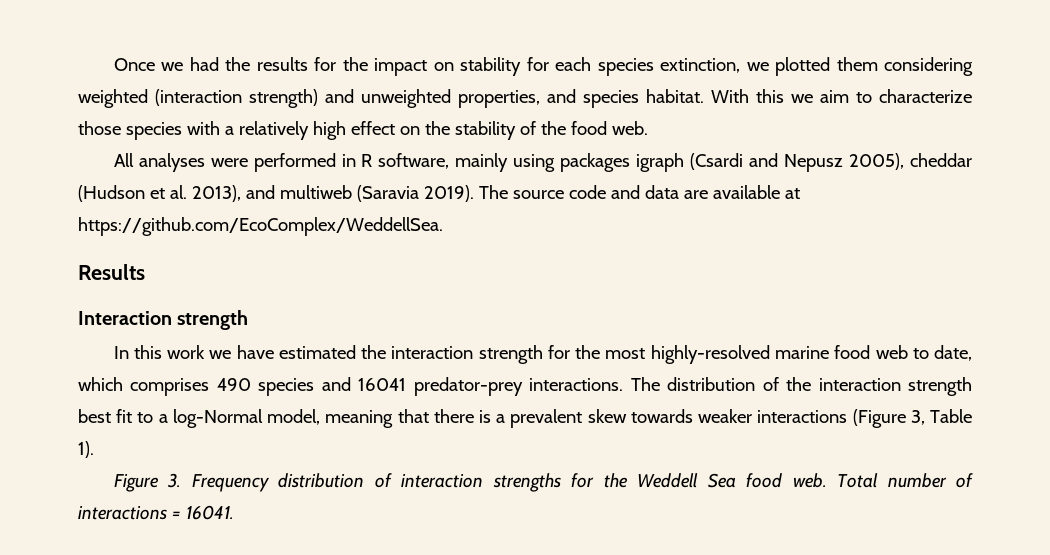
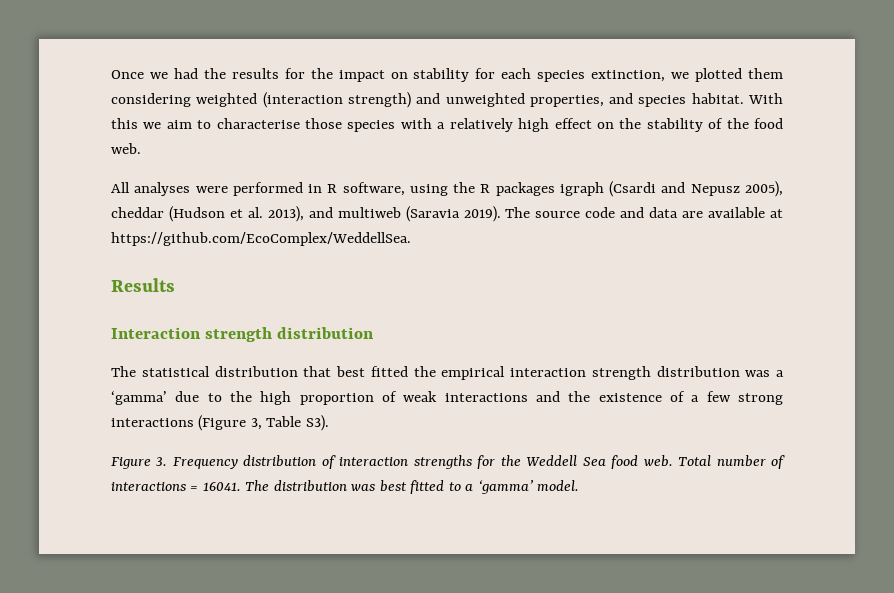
- With this we aim to characterize those species with a relatively high effect on the stability of the food web.
+ With this we aim to characterise those species with a relatively high effect on the stability of the food web.
- All analyses were performed in R software, mainly using packages igraph (Csardi and Nepusz 2005), cheddar (Hudson et al. 2013), and multiweb (Saravia 2019).
+ All analyses were performed in R software, using the R packages igraph (Csardi and Nepusz 2005), cheddar (Hudson et al. 2013), and multiweb (Saravia 2019).
- Interaction strength
- In this work we have estimated the interaction strength for the most highly-resolved marine food web to date, which comprises 490 species and 16041 predator-prey interactions. The distribution of the interaction strength best fit to a log-Normal model, meaning that there is a prevalent skew towards weaker interactions (Figure 3, Table 1).
+ Interaction strength distribution
+ The statistical distribution that best fitted the empirical interaction strength distribution was a ‘gamma’ due to the high proportion of weak interactions and the existence of a few strong interactions (Figure 3, Table S3).
+ The distribution was best fitted to a ‘gamma’ model.

